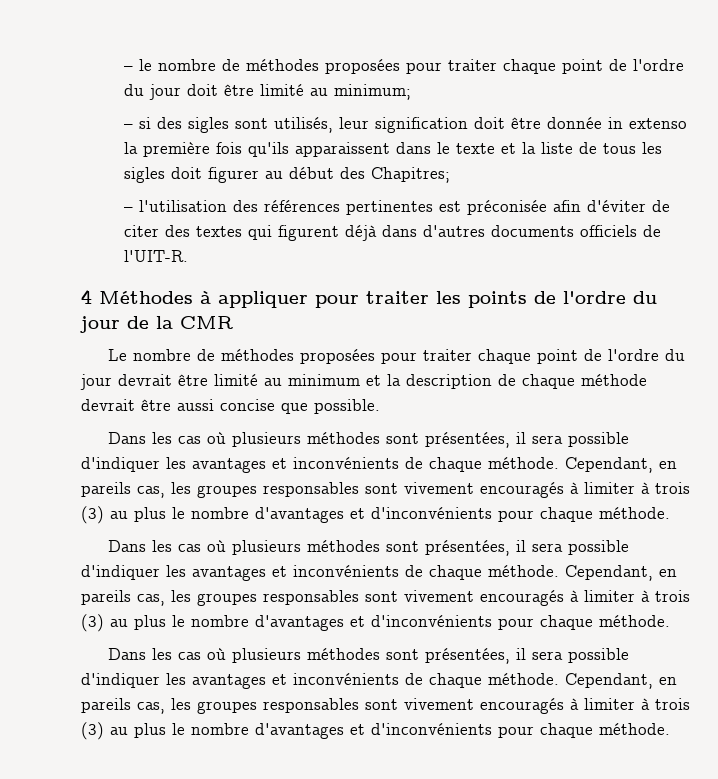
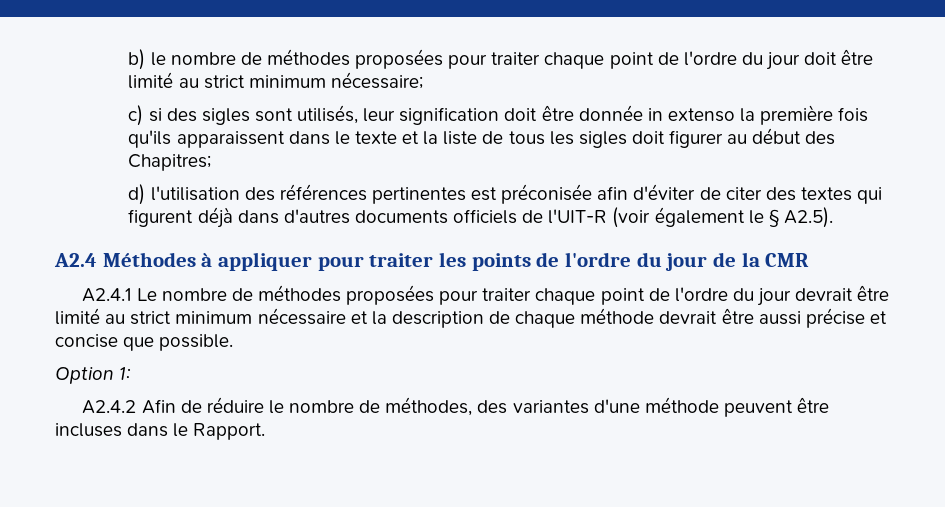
- – le nombre de méthodes proposées pour traiter chaque point de l'ordre du jour doit être limité au minimum;
- – si des sigles sont utilisés, leur signification doit être donnée in extenso la première fois qu'ils apparaissent dans le texte et la liste de tous les sigles doit figurer au début des Chapitres;
+ b) le nombre de méthodes proposées pour traiter chaque point de l'ordre du jour doit être limité au strict minimum nécessaire;
+ c) si des sigles sont utilisés, leur signification doit être donnée in extenso la première fois qu'ils apparaissent dans le texte et la liste de tous les sigles doit figurer au début des Chapitres;
- – l'utilisation des références pertinentes est préconisée afin d'éviter de citer des textes qui figurent déjà dans d'autres documents officiels de l'UIT-R.
- 4 Méthodes à appliquer pour traiter les points de l'ordre du jour de la CMR
+ d) l'utilisation des références pertinentes est préconisée afin d'éviter de citer des textes qui figurent déjà dans d'autres documents officiels de l'UIT-R (voir également le § A2.5).
+ A2.4 Méthodes à appliquer pour traiter les points de l'ordre du jour de la CMR
- Le nombre de méthodes proposées pour traiter chaque point de l'ordre du jour devrait être limité au minimum et la description de chaque méthode devrait être aussi concise que possible.
- Dans les cas où plusieurs méthodes sont présentées, il sera possible d'indiquer les avantages et inconvénients de chaque méthode. Cependant, en pareils cas, les groupes responsables sont vivement encouragés à limiter à trois (3) au plus le nombre d'avantages et d'inconvénients pour chaque méthode.
- Dans les cas où plusieurs méthodes sont présentées, il sera possible d'indiquer les avantages et inconvénients de chaque méthode. Cependant, en pareils cas, les groupes responsables sont vivement encouragés à limiter à trois (3) au plus le nombre d'avantages et d'inconvénients pour chaque méthode.
- Dans les cas où plusieurs méthodes sont présentées, il sera possible d'indiquer les avantages et inconvénients de chaque méthode. Cependant, en pareils cas, les groupes responsables sont vivement encouragés à limiter à trois (3) au plus le nombre d'avantages et d'inconvénients pour chaque méthode.
+ A2.4.1 Le nombre de méthodes proposées pour traiter chaque point de l'ordre du jour devrait être limité au strict minimum nécessaire et la description de chaque méthode devrait être aussi précise et concise que possible.
+ Option 1:
+ A2.4.2 Afin de réduire le nombre de méthodes, des variantes d'une méthode peuvent être incluses dans le Rapport.

